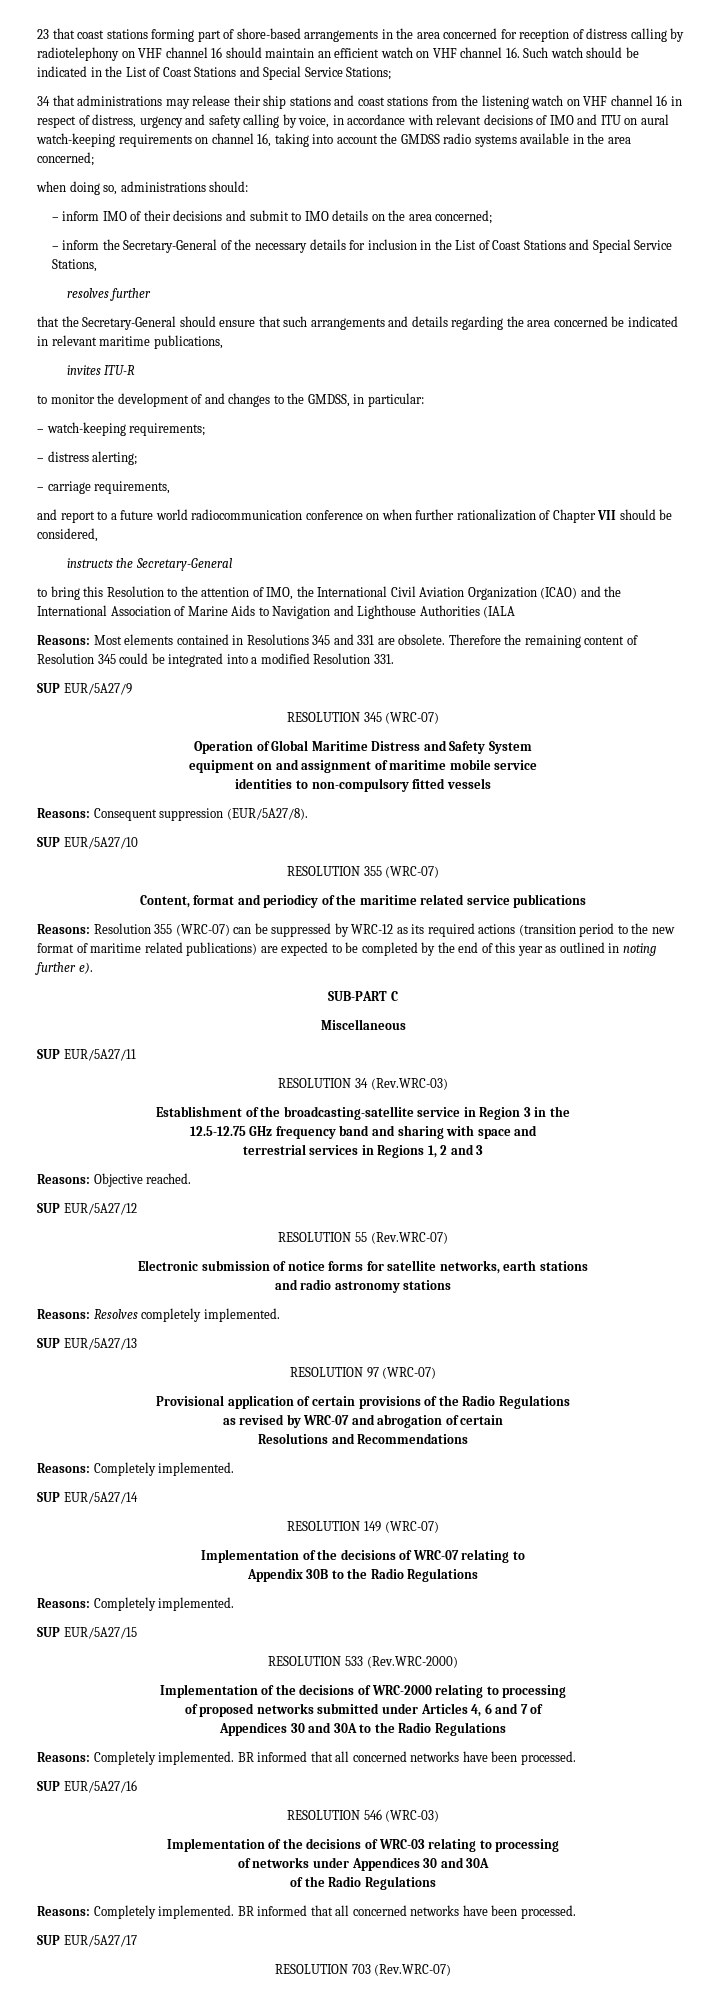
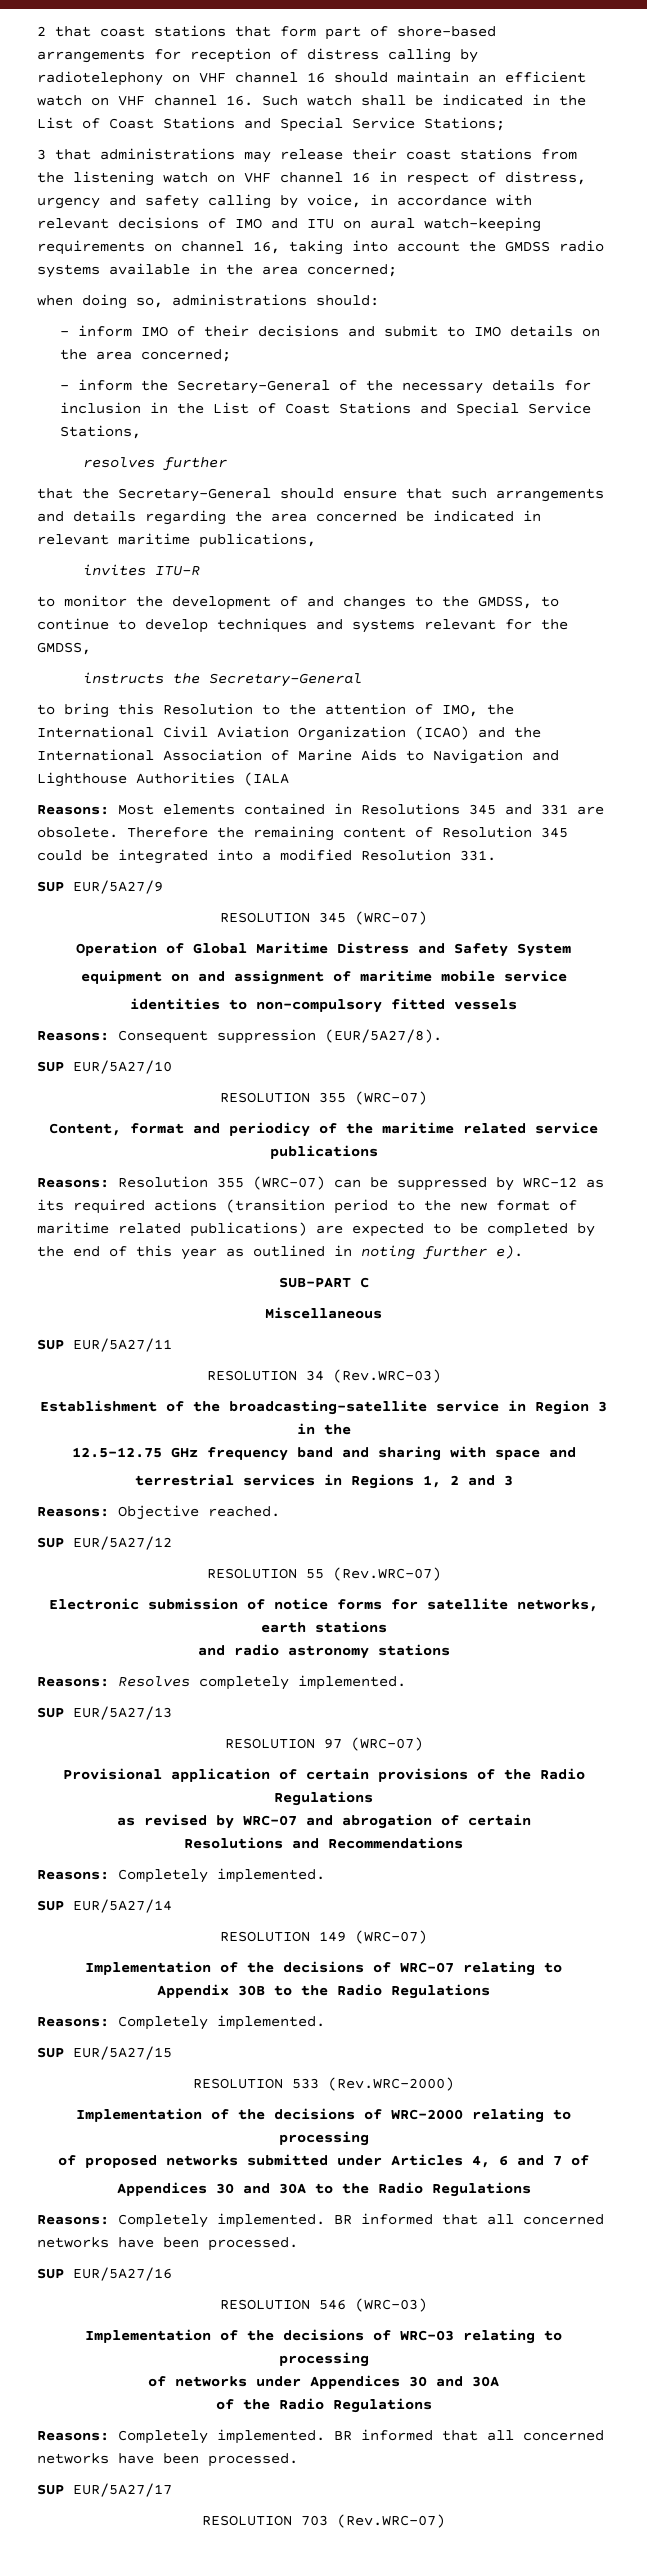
- 23 that coast stations forming part of shore-based arrangements in the area concerned for reception of distress calling by radiotelephony on VHF channel 16 should maintain an efficient watch on VHF channel 16. Such watch should be indicated in the List of Coast Stations and Special Service Stations;
+ 2 that coast stations that form part of shore-based arrangements for reception of distress calling by radiotelephony on VHF channel 16 should maintain an efficient watch on VHF channel 16. Such watch shall be indicated in the List of Coast Stations and Special Service Stations;
- 34 that administrations may release their ship stations and coast stations from the listening watch on VHF channel 16 in respect of distress, urgency and safety calling by voice, in accordance with relevant decisions of IMO and ITU on aural watch-keeping requirements on channel 16, taking into account the GMDSS radio systems available in the area concerned;
+ 3 that administrations may release their coast stations from the listening watch on VHF channel 16 in respect of distress, urgency and safety calling by voice, in accordance with relevant decisions of IMO and ITU on aural watch-keeping requirements on channel 16, taking into account the GMDSS radio systems available in the area concerned;
- to monitor the development of and changes to the GMDSS, in particular:
- – watch-keeping requirements;
- – distress alerting;
- – carriage requirements,
- and report to a future world radiocommunication conference on when further rationalization of Chapter VII should be considered,
+ to monitor the development of and changes to the GMDSS, to continue to develop techniques and systems relevant for the GMDSS,

